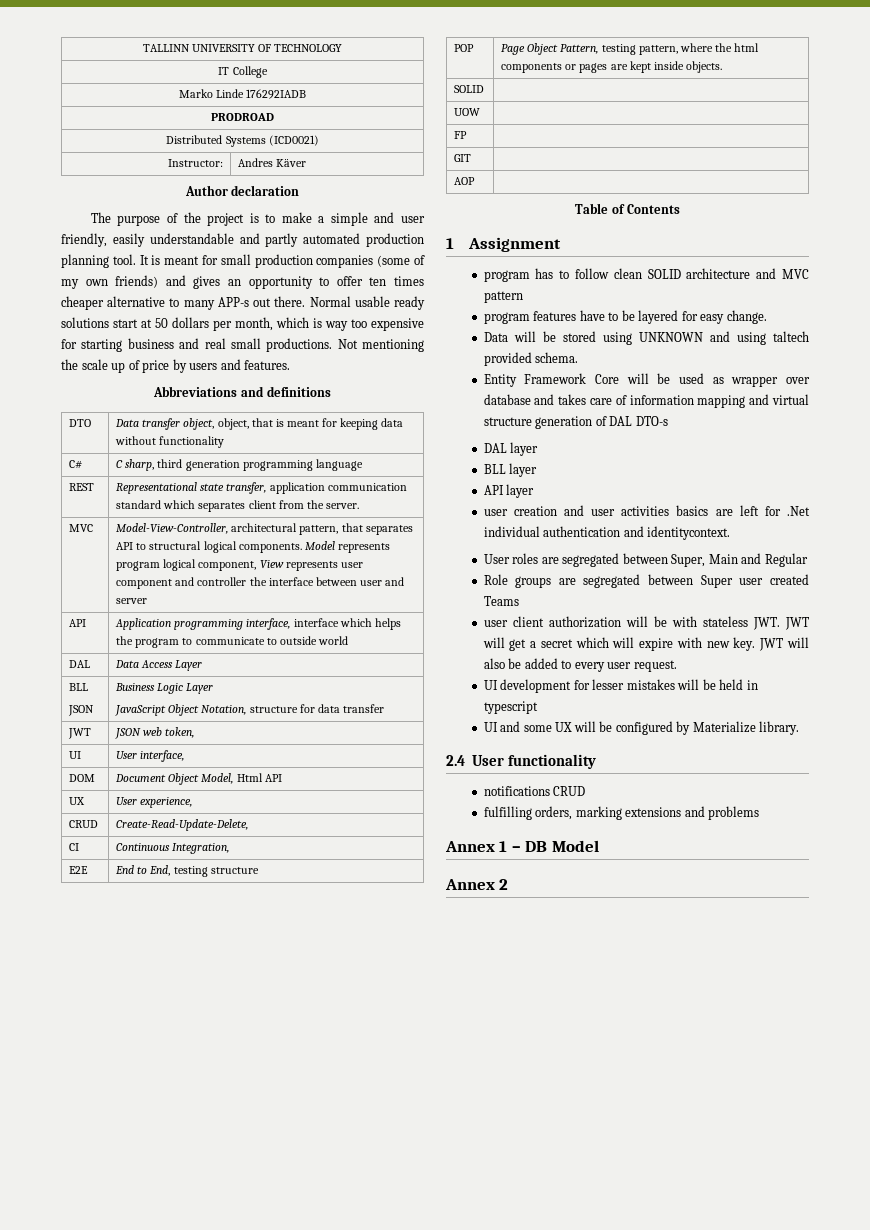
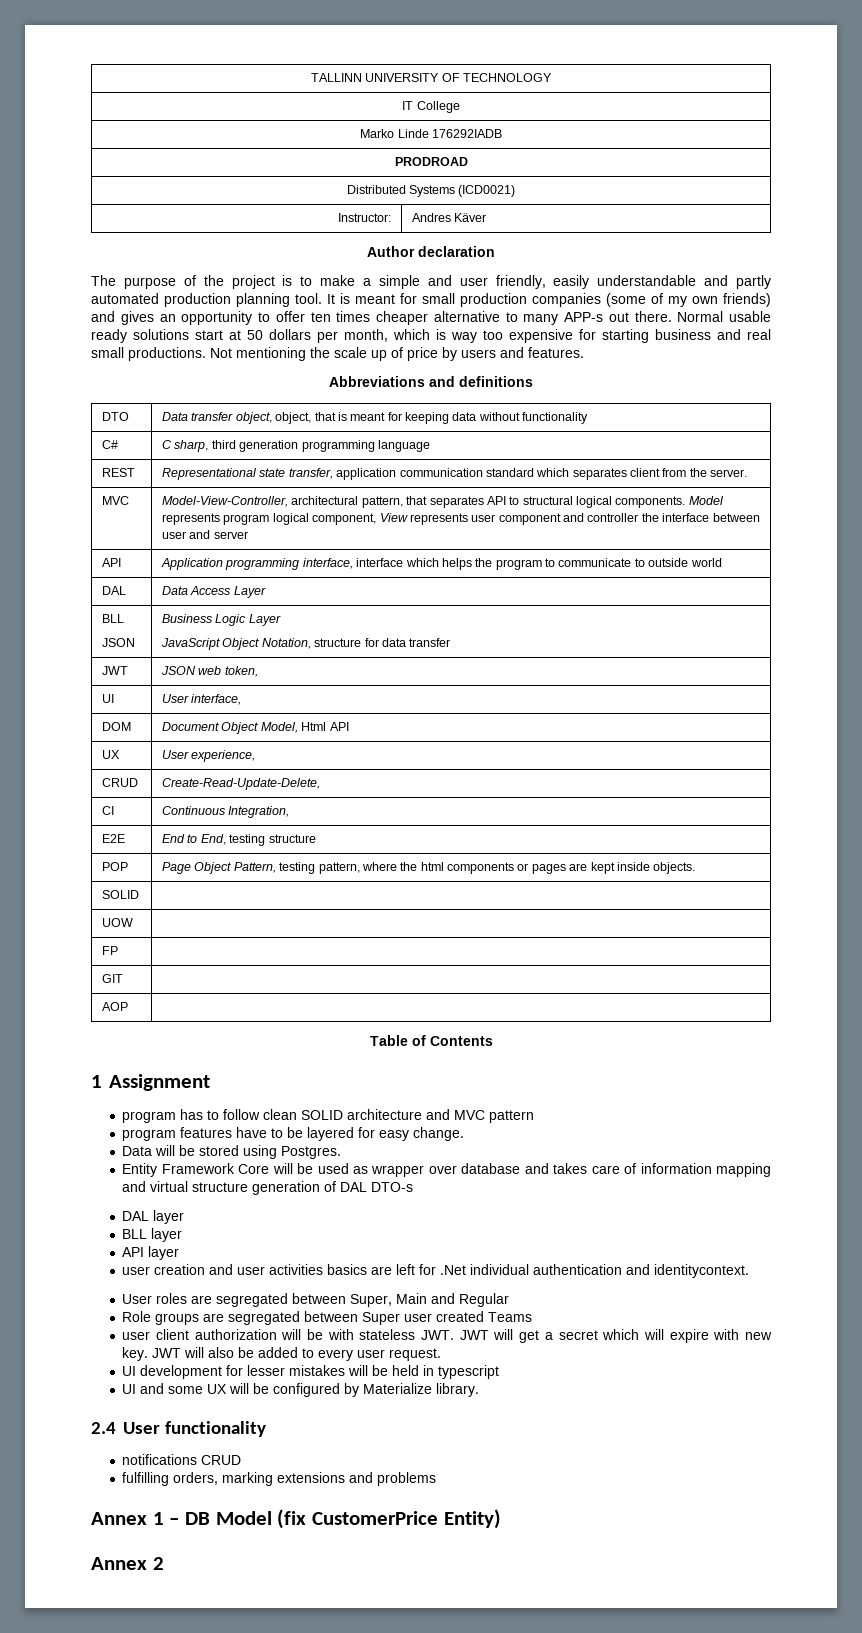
- Data will be stored using UNKNOWN and using taltech provided schema.
+ Data will be stored using Postgres.
- Annex 1 – DB Model
+ Annex 1 – DB Model (fix CustomerPrice Entity)

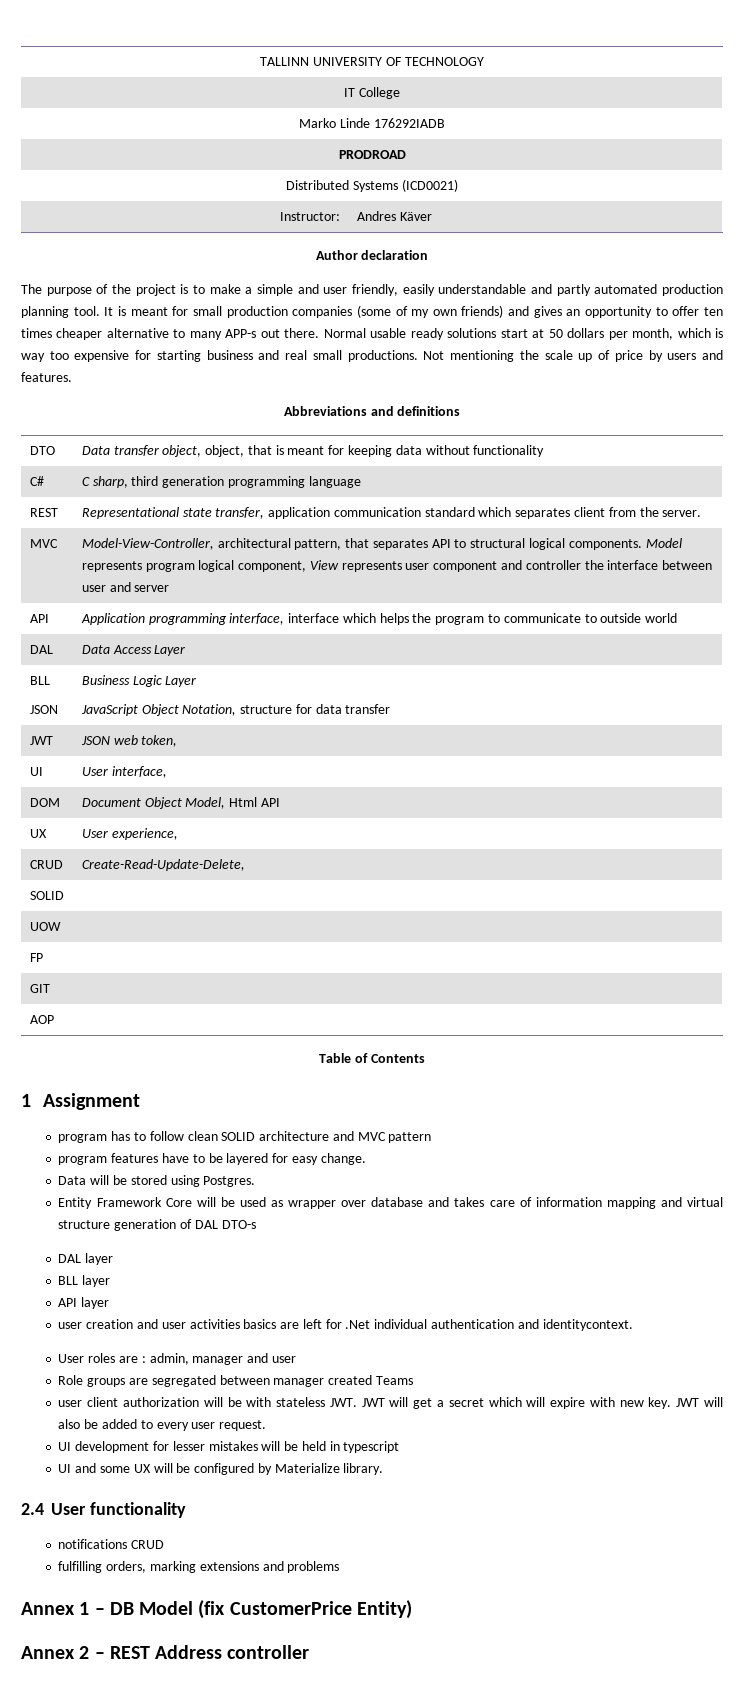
- CI | Continuous Integration,
- E2E | End to End, testing structure
- POP | Page Object Pattern, testing pattern, where the html components or pages are kept inside objects.
- User roles are segregated between Super, Main and Regular
+ User roles are : admin, manager and user
- Role groups are segregated between Super user created Teams
+ Role groups are segregated between manager created Teams
- Annex 2
+ Annex 2 – REST Address controller

